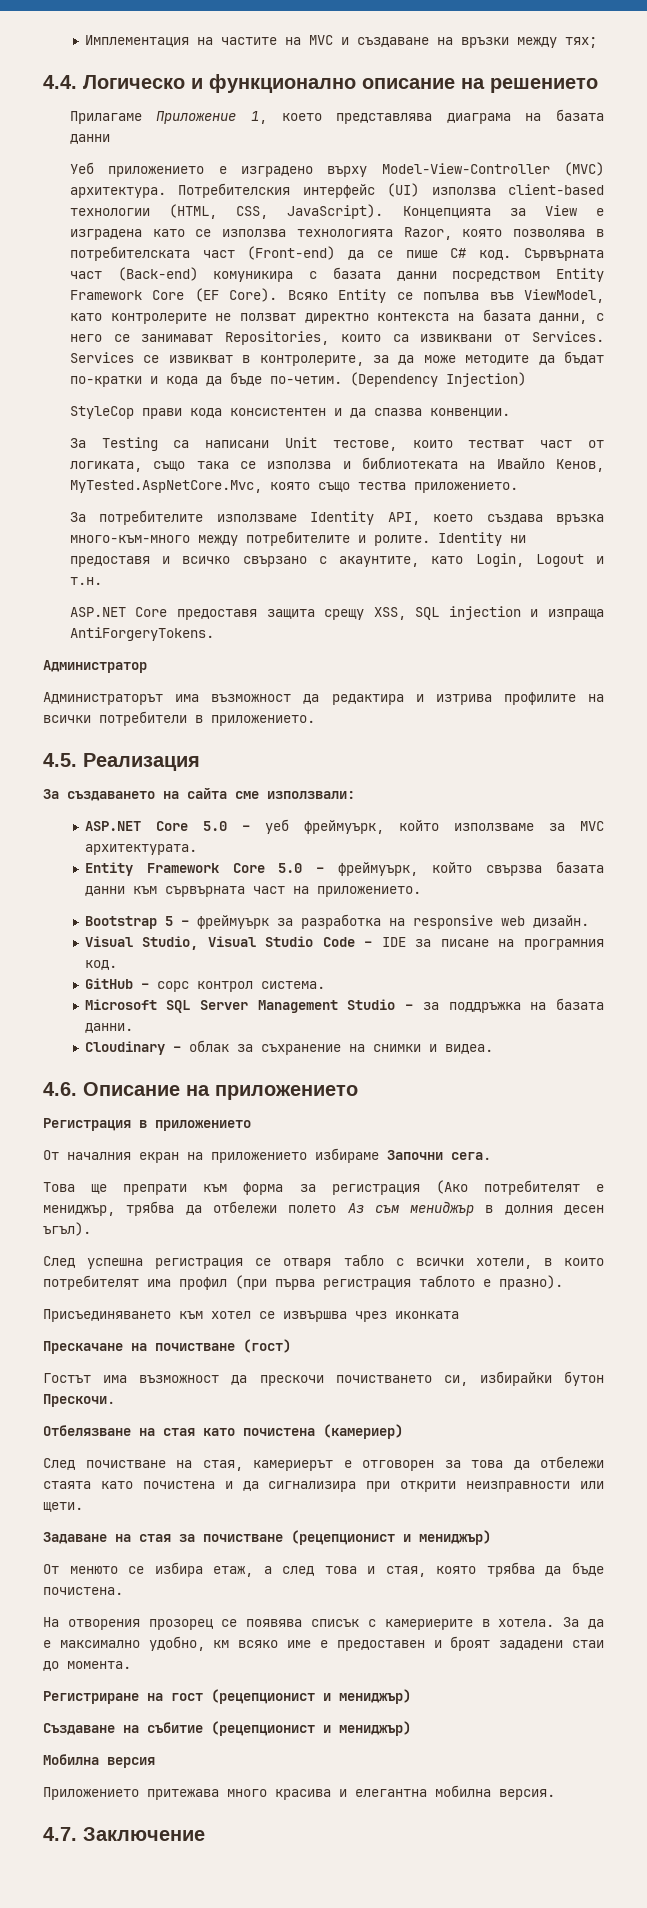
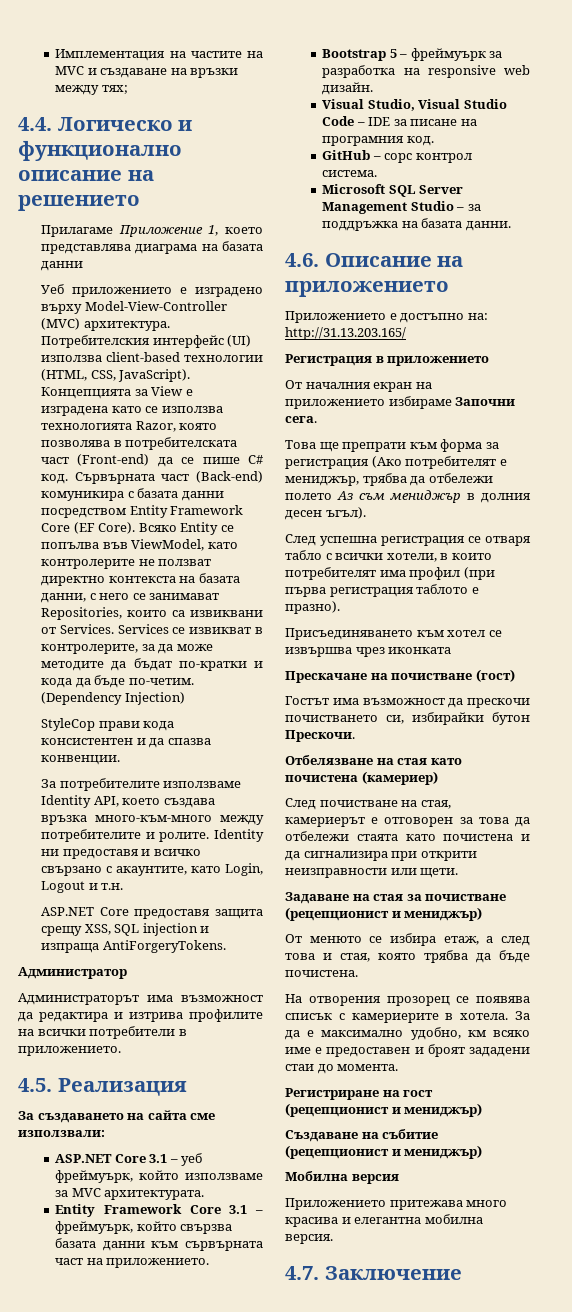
- За Testing са написани Unit тестове, които тестват част от логиката, също така се използва и библиотеката на Ивайло Кенов, MyTested.AspNetCore.Mvc, която също тества приложението.
- ASP.NET Core 5.0 – уеб фреймуърк, който използваме за MVC архитектурата.
+ ASP.NET Core 3.1 – уеб фреймуърк, който използваме за MVC архитектурата.
- Entity Framework Core 5.0 – фреймуърк, който свързва базата данни към сървърната част на приложението.
+ Entity Framework Core 3.1 – фреймуърк, който свързва базата данни към сървърната част на приложението.
- Cloudinary – облак за съхранение на снимки и видеа.
+ Приложението е достъпно на: http://31.13.203.165/

